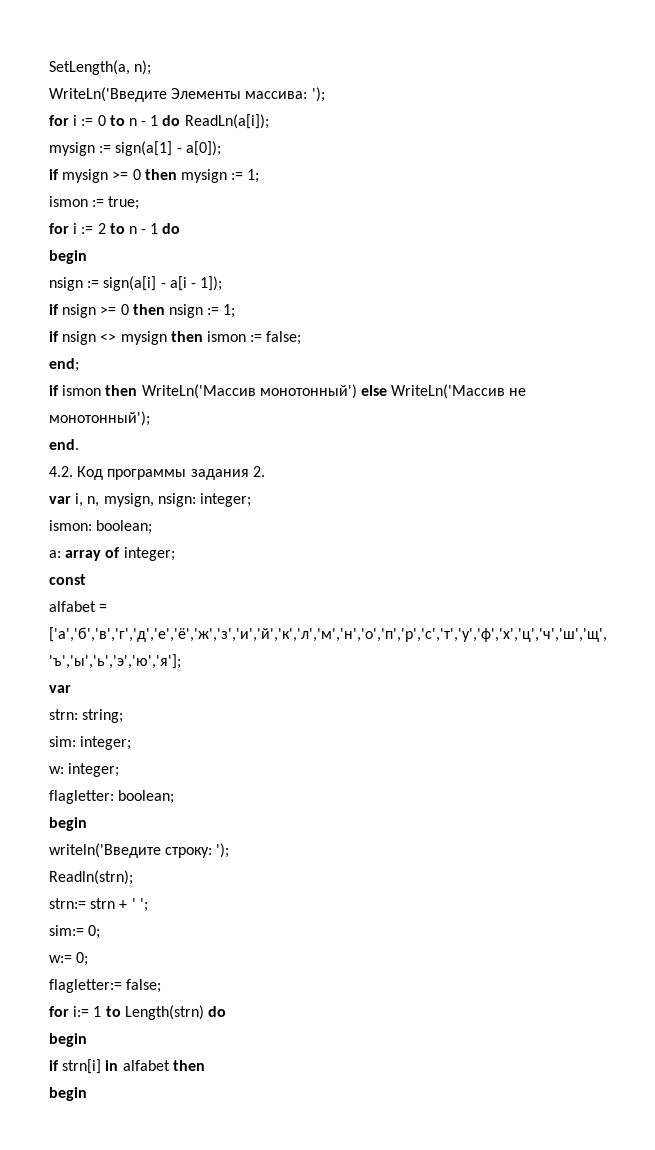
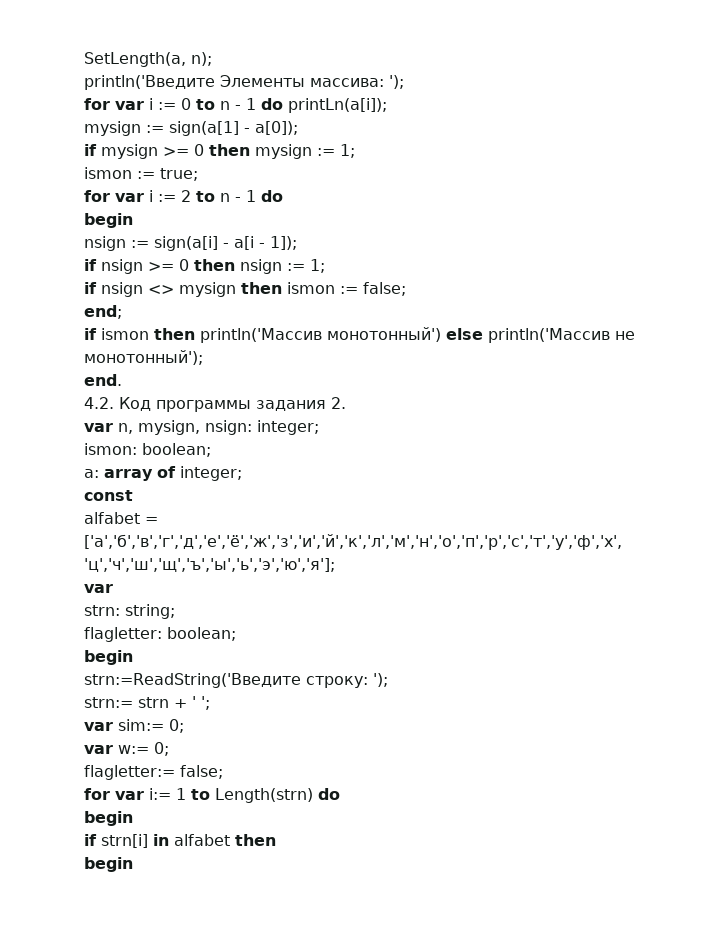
- WriteLn('Введите Элементы массива: ');
+ println('Введите Элементы массива: ');
- for i := 0 to n - 1 do ReadLn(a[i]);
+ for var i := 0 to n - 1 do printLn(a[i]);
- for i := 2 to n - 1 do
+ for var i := 2 to n - 1 do
- if ismon then WriteLn('Массив монотонный') else WriteLn('Массив не монотонный');
+ if ismon then println('Массив монотонный') else println('Массив не монотонный');
- var i, n, mysign, nsign: integer;
+ var n, mysign, nsign: integer;
- sim: integer;
- w: integer;
- writeln('Введите строку: ');
+ strn:=ReadString('Введите строку: ');
- Readln(strn);
- sim:= 0;
+ var sim:= 0;
- w:= 0;
+ var w:= 0;
- for i:= 1 to Length(strn) do
+ for var i:= 1 to Length(strn) do

